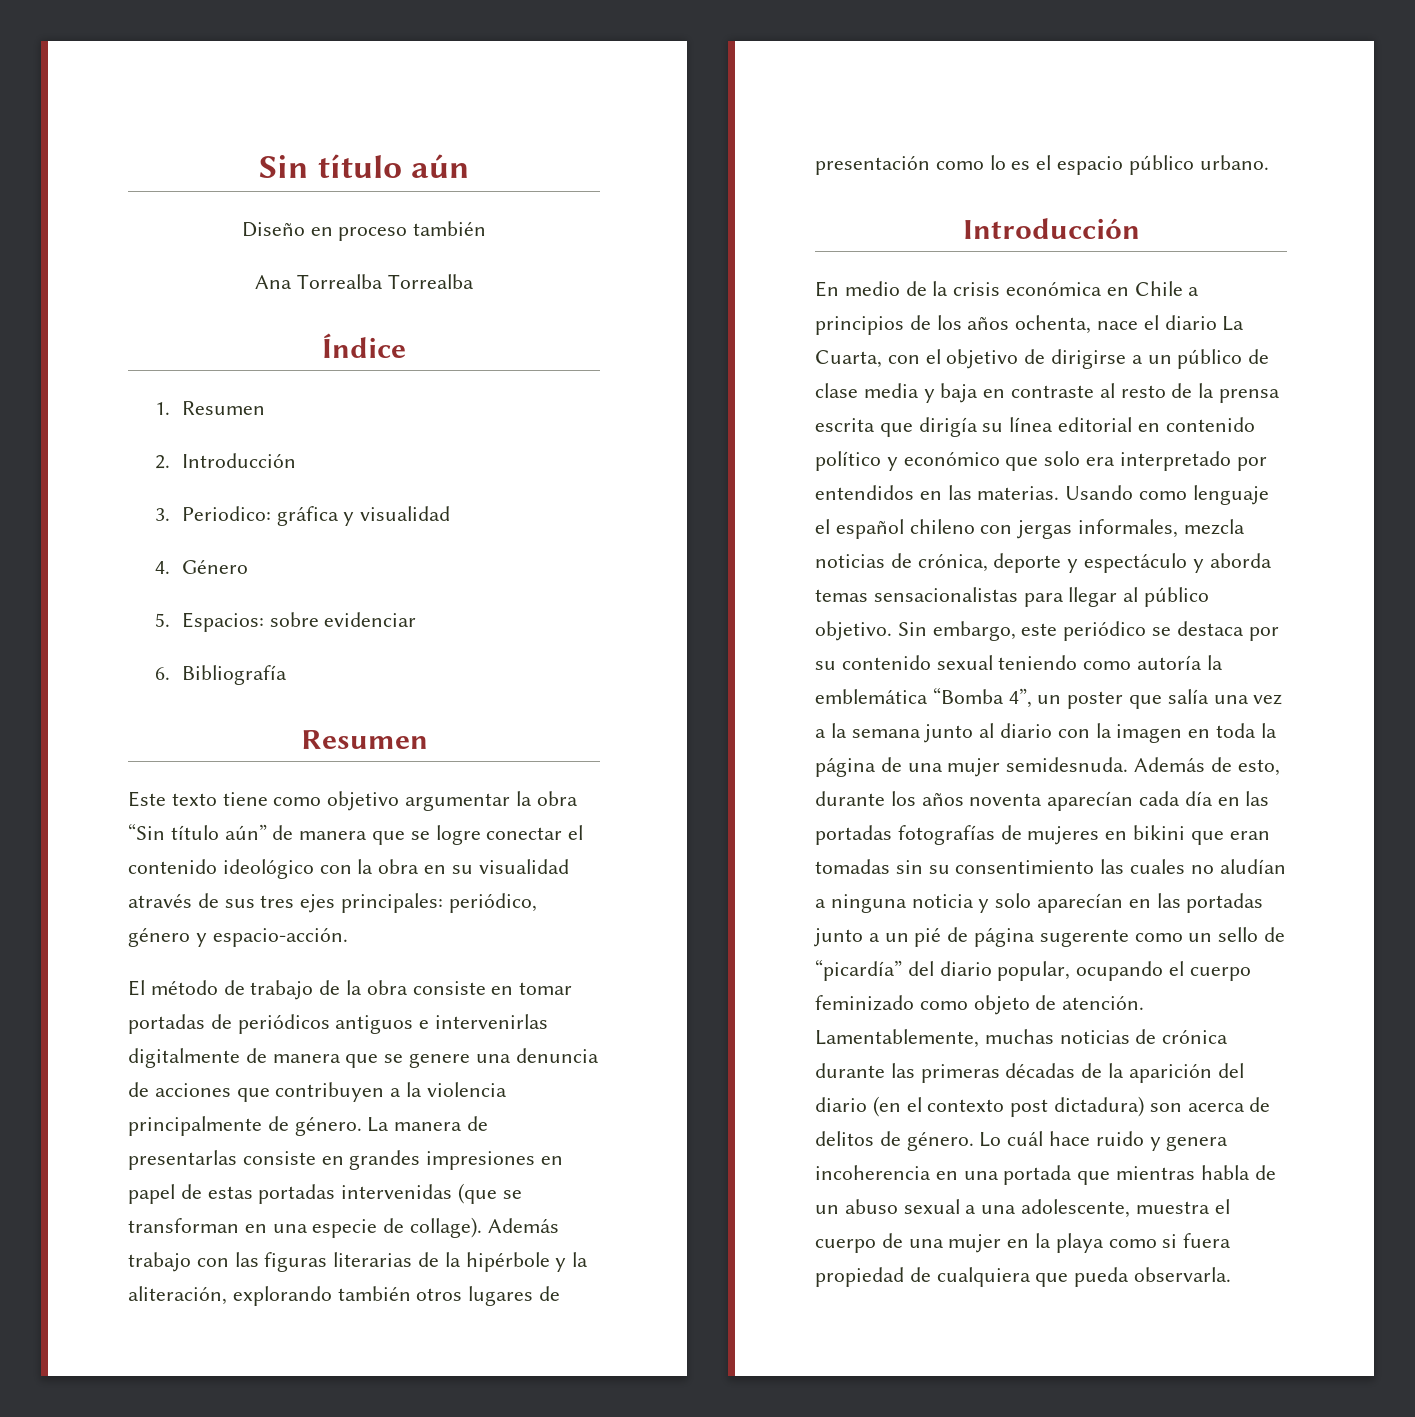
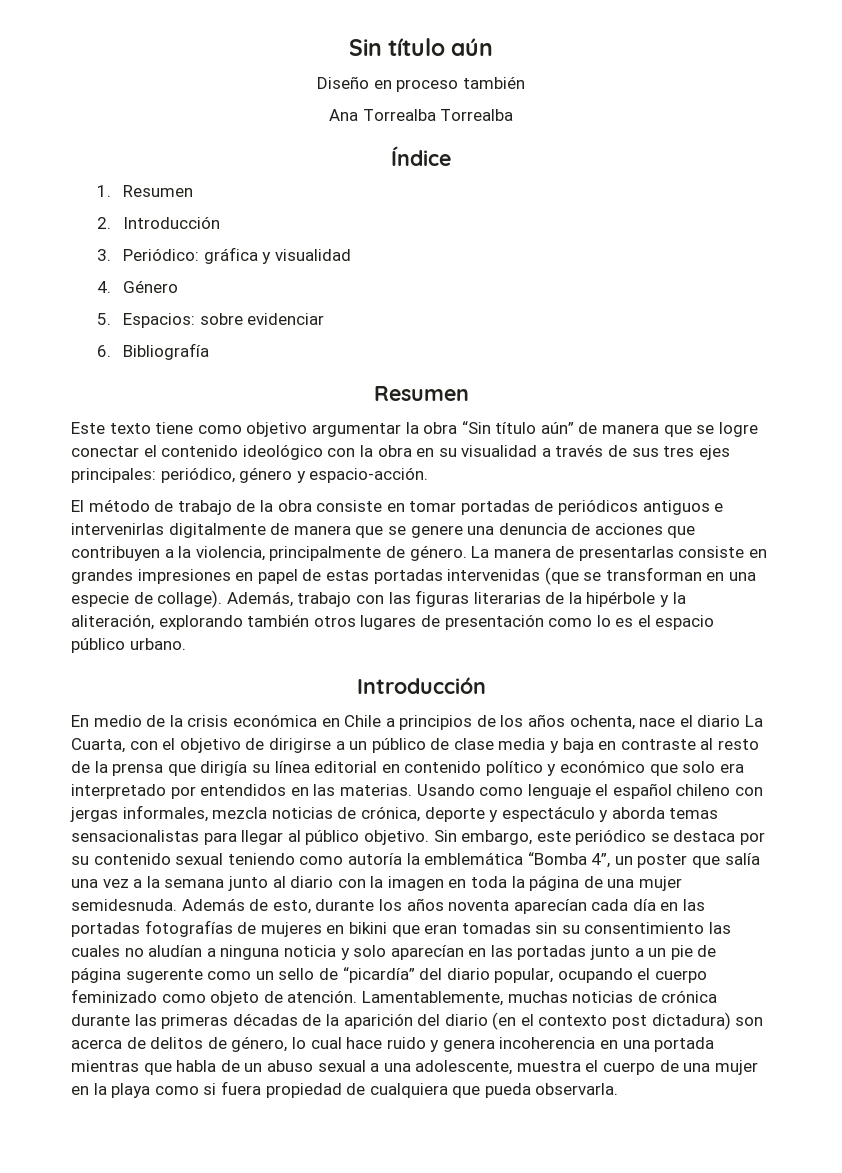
- 3. Periodico: gráfica y visualidad
+ 3. Periódico: gráfica y visualidad
- Este texto tiene como objetivo argumentar la obra “Sin título aún” de manera que se logre conectar el contenido ideológico con la obra en su visualidad através de sus tres ejes principales: periódico, género y espacio-acción.
+ Este texto tiene como objetivo argumentar la obra “Sin título aún” de manera que se logre conectar el contenido ideológico con la obra en su visualidad a través de sus tres ejes principales: periódico, género y espacio-acción.
- El método de trabajo de la obra consiste en tomar portadas de periódicos antiguos e intervenirlas digitalmente de manera que se genere una denuncia de acciones que contribuyen a la violencia principalmente de género.
+ El método de trabajo de la obra consiste en tomar portadas de periódicos antiguos e intervenirlas digitalmente de manera que se genere una denuncia de acciones que contribuyen a la violencia, principalmente de género.
- Además trabajo con las figuras literarias de la hipérbole y la aliteración, explorando también otros lugares de presentación como lo es el espacio público urbano.
+ Además, trabajo con las figuras literarias de la hipérbole y la aliteración, explorando también otros lugares de presentación como lo es el espacio público urbano.
- En medio de la crisis económica en Chile a principios de los años ochenta, nace el diario La Cuarta, con el objetivo de dirigirse a un público de clase media y baja en contraste al resto de la prensa escrita que dirigía su línea editorial en contenido político y económico que solo era interpretado por entendidos en las materias.
+ En medio de la crisis económica en Chile a principios de los años ochenta, nace el diario La Cuarta, con el objetivo de dirigirse a un público de clase media y baja en contraste al resto de la prensa que dirigía su línea editorial en contenido político y económico que solo era interpretado por entendidos en las materias.
- Además de esto, durante los años noventa aparecían cada día en las portadas fotografías de mujeres en bikini que eran tomadas sin su consentimiento las cuales no aludían a ninguna noticia y solo aparecían en las portadas junto a un pié de página sugerente como un sello de “picardía” del diario popular, ocupando el cuerpo feminizado como objeto de atención.
+ Además de esto, durante los años noventa aparecían cada día en las portadas fotografías de mujeres en bikini que eran tomadas sin su consentimiento las cuales no aludían a ninguna noticia y solo aparecían en las portadas junto a un pie de página sugerente como un sello de “picardía” del diario popular, ocupando el cuerpo feminizado como objeto de atención.
- Lamentablemente, muchas noticias de crónica durante las primeras décadas de la aparición del diario (en el contexto post dictadura) son acerca de delitos de género. Lo cuál hace ruido y genera incoherencia en una portada que mientras habla de un abuso sexual a una adolescente, muestra el cuerpo de una mujer en la playa como si fuera propiedad de cualquiera que pueda observarla.
+ Lamentablemente, muchas noticias de crónica durante las primeras décadas de la aparición del diario (en el contexto post dictadura) son acerca de delitos de género, lo cual hace ruido y genera incoherencia en una portada mientras que habla de un abuso sexual a una adolescente, muestra el cuerpo de una mujer en la playa como si fuera propiedad de cualquiera que pueda observarla.

